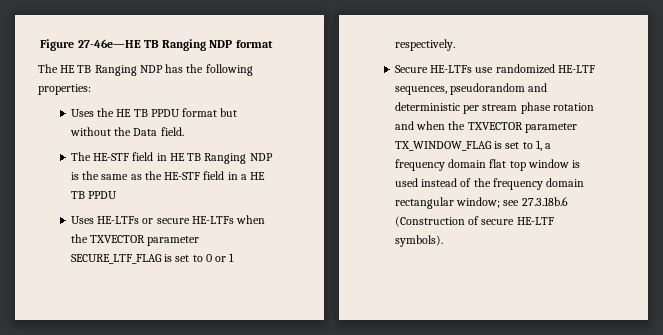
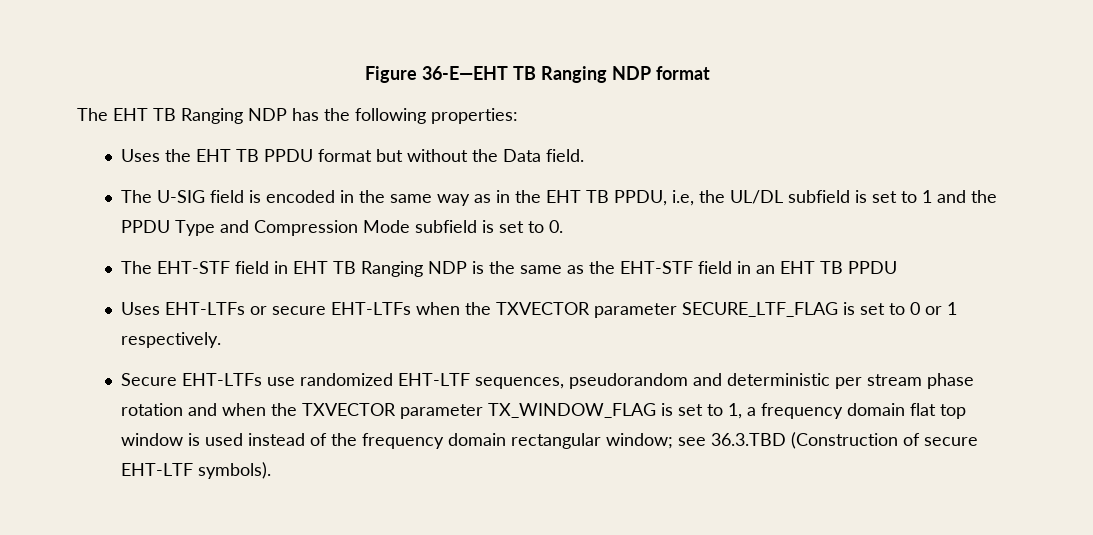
- Figure 27-46e—HE TB Ranging NDP format
+ Figure 36-E—EHT TB Ranging NDP format
- The HE TB Ranging NDP has the following properties:
+ The EHT TB Ranging NDP has the following properties:
- Uses the HE TB PPDU format but without the Data field.
+ Uses the EHT TB PPDU format but without the Data field.
- The HE-STF field in HE TB Ranging NDP is the same as the HE-STF field in a HE TB PPDU
+ The U-SIG field is encoded in the same way as in the EHT TB PPDU, i.e, the UL/DL subfield is set to 1 and the PPDU Type and Compression Mode subfield is set to 0.
+ The EHT-STF field in EHT TB Ranging NDP is the same as the EHT-STF field in an EHT TB PPDU
- Uses HE-LTFs or secure HE-LTFs when the TXVECTOR parameter SECURE_LTF_FLAG is set to 0 or 1 respectively.
+ Uses EHT-LTFs or secure EHT-LTFs when the TXVECTOR parameter SECURE_LTF_FLAG is set to 0 or 1 respectively.
- Secure HE-LTFs use randomized HE-LTF sequences, pseudorandom and deterministic per stream phase rotation and when the TXVECTOR parameter TX_WINDOW_FLAG is set to 1, a frequency domain flat top window is used instead of the frequency domain rectangular window; see 27.3.18b.6 (Construction of secure HE-LTF symbols).
+ Secure EHT-LTFs use randomized EHT-LTF sequences, pseudorandom and deterministic per stream phase rotation and when the TXVECTOR parameter TX_WINDOW_FLAG is set to 1, a frequency domain flat top window is used instead of the frequency domain rectangular window; see 36.3.TBD (Construction of secure EHT-LTF symbols).

